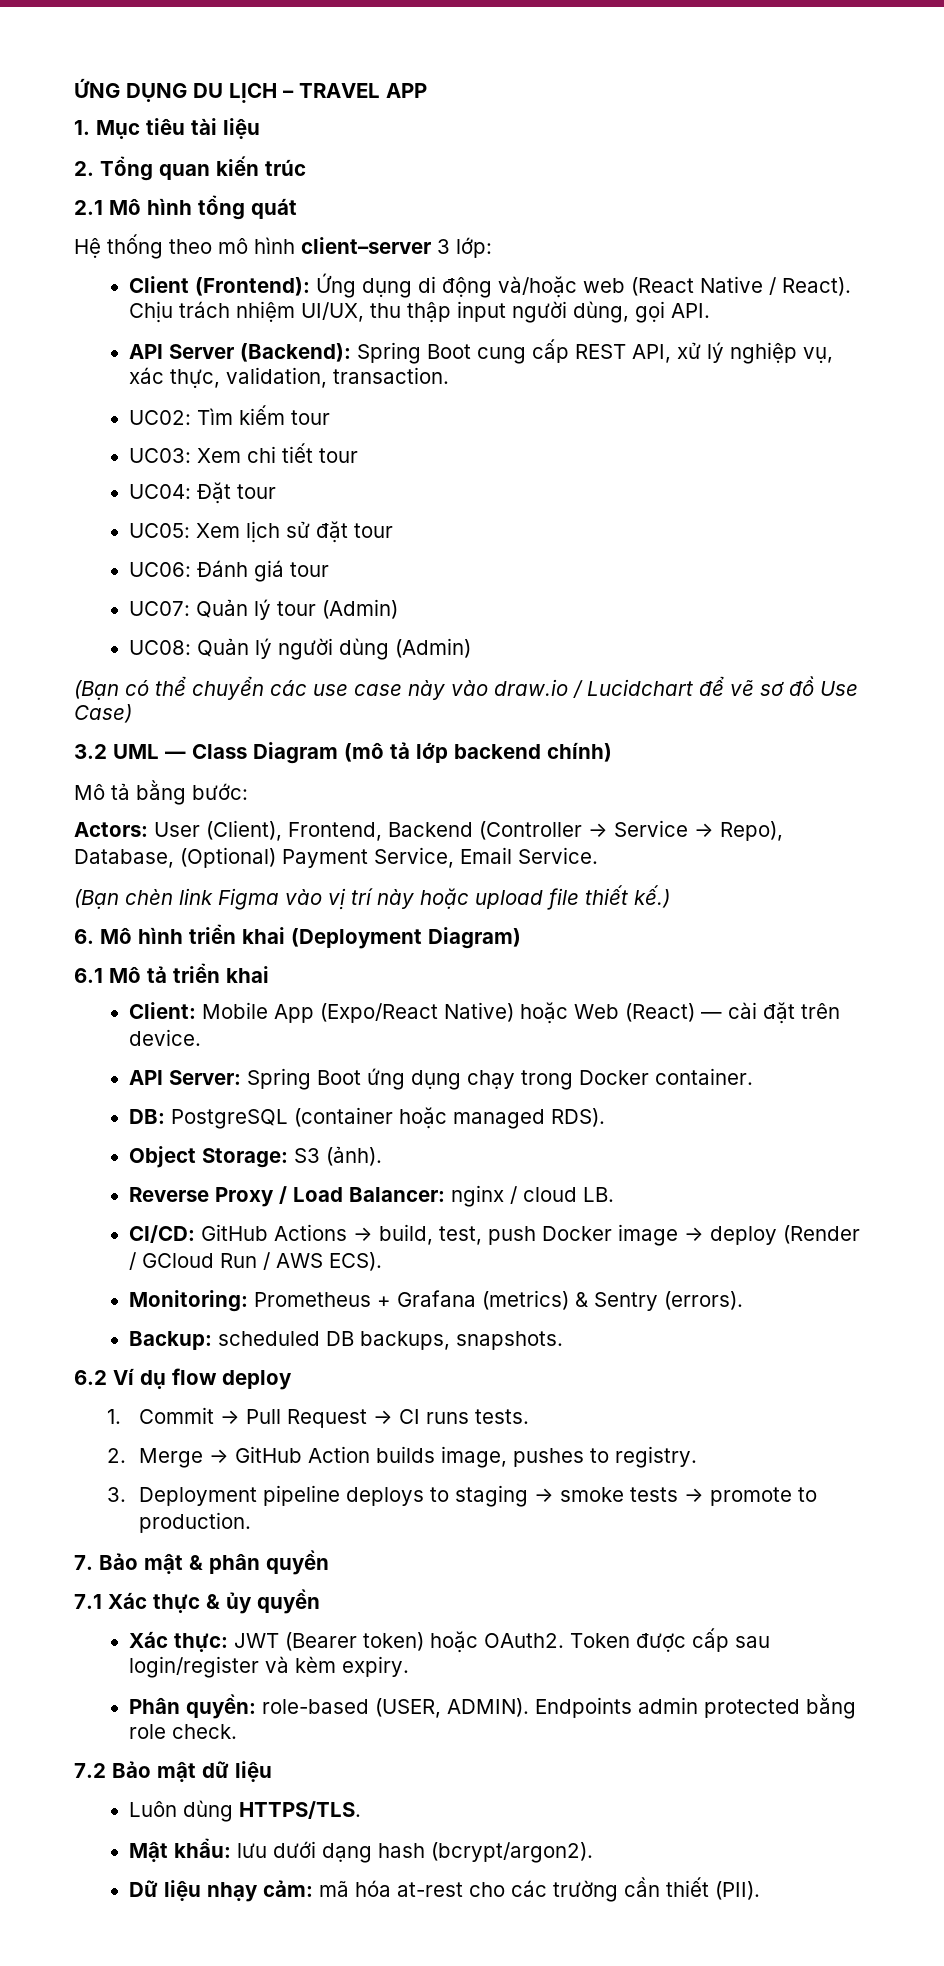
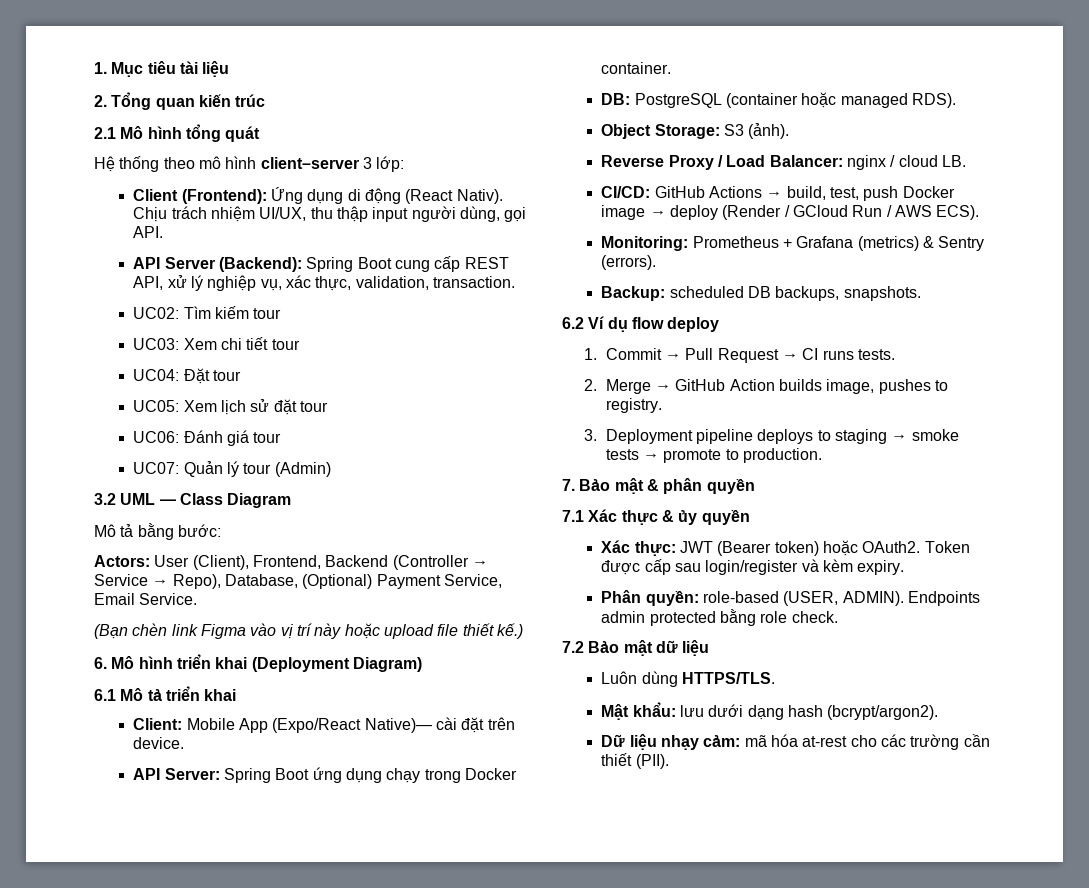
- ỨNG DỤNG DU LỊCH – TRAVEL APP
- Client (Frontend): Ứng dụng di động và/hoặc web (React Native / React).
+ Client (Frontend): Ứng dụng di động (React Nativ).
- UC08: Quản lý người dùng (Admin)
- (Bạn có thể chuyển các use case này vào draw.io / Lucidchart để vẽ sơ đồ Use Case)
- 3.2 UML — Class Diagram (mô tả lớp backend chính)
+ 3.2 UML — Class Diagram
- Client: Mobile App (Expo/React Native) hoặc Web (React) — cài đặt trên device.
+ Client: Mobile App (Expo/React Native)— cài đặt trên device.

